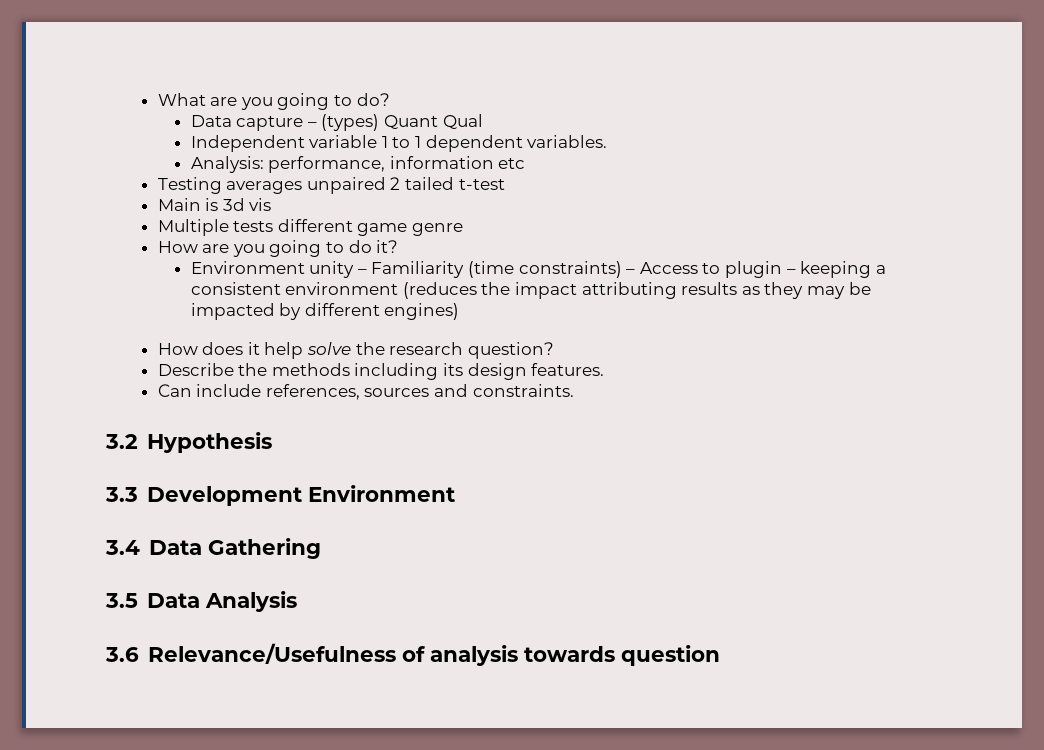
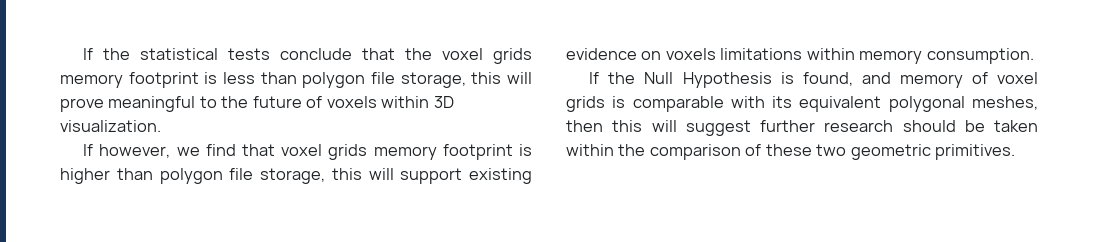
- What are you going to do?
- Data capture – (types) Quant Qual
- Independent variable 1 to 1 dependent variables.
- Analysis: performance, information etc
- Testing averages unpaired 2 tailed t-test
- Main is 3d vis
- Multiple tests different game genre
- How are you going to do it?
- Environment unity – Familiarity (time constraints) – Access to plugin – keeping a consistent environment (reduces the impact attributing results as they may be impacted by different engines)
- How does it help solve the research question?
- Describe the methods including its design features.
- Can include references, sources and constraints.
- 3.2 Hypothesis
- 3.3 Development Environment
- 3.4 Data Gathering
- 3.5 Data Analysis
- 3.6 Relevance/Usefulness of analysis towards question
+ If the statistical tests conclude that the voxel grids memory footprint is less than polygon file storage, this will prove meaningful to the future of voxels within 3D visualization.
+ If however, we find that voxel grids memory footprint is higher than polygon file storage, this will support existing evidence on voxels limitations within memory consumption.
+ If the Null Hypothesis is found, and memory of voxel grids is comparable with its equivalent polygonal meshes, then this will suggest further research should be taken within the comparison of these two geometric primitives.

